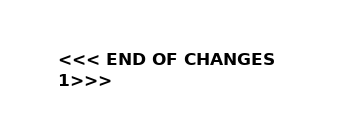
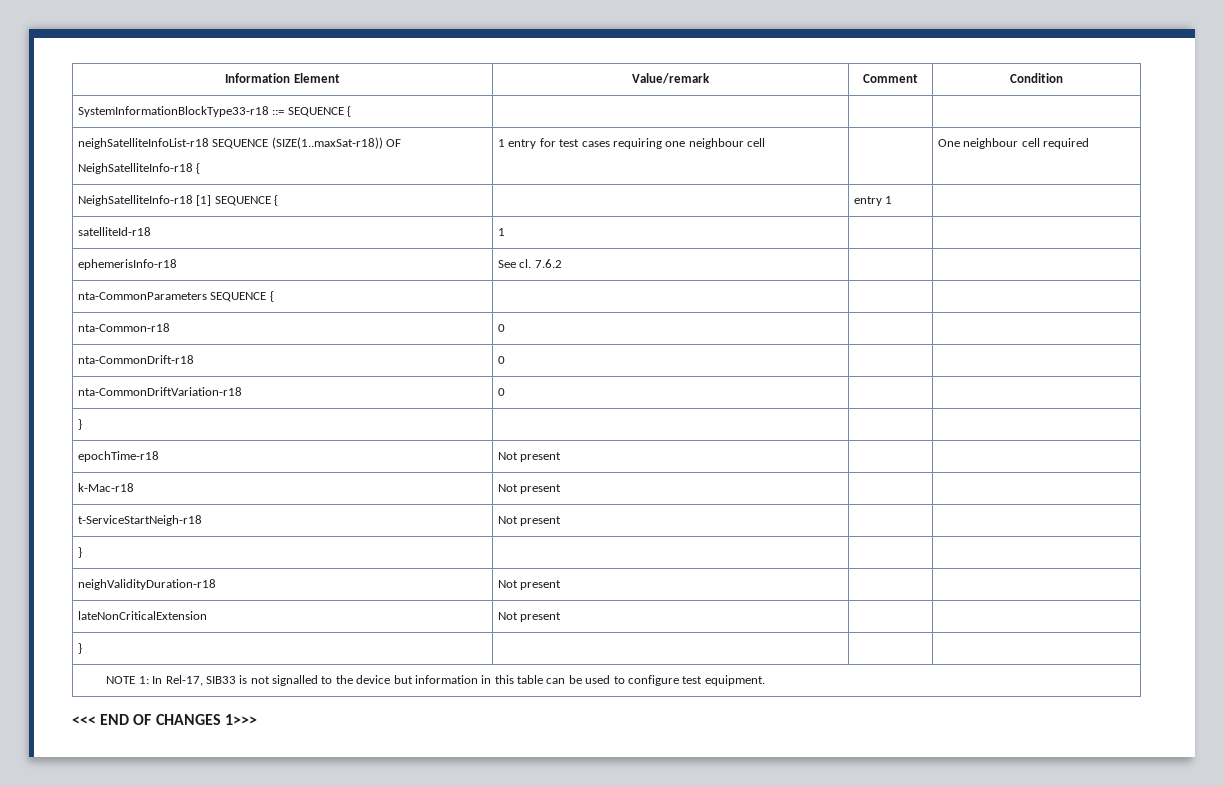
+ Information Element | Value/remark | Comment | Condition
+ SystemInformationBlockType33-r18 ::= SEQUENCE { | | |
+ neighSatelliteInfoList-r18 SEQUENCE (SIZE(1..maxSat-r18)) OF
+ NeighSatelliteInfo-r18 { | 1 entry for test cases requiring one neighbour cell | | One neighbour cell required
+ NeighSatelliteInfo-r18 [1] SEQUENCE { | | entry 1 |
+ satelliteId-r18 | 1 | |
+ ephemerisInfo-r18 | See cl. 7.6.2 | |
+ nta-CommonParameters SEQUENCE { | | |
+ nta-Common-r18 | 0 | |
+ nta-CommonDrift-r18 | 0 | |
+ nta-CommonDriftVariation-r18 | 0 | |
+ } | | |
+ epochTime-r18 | Not present | |
+ k-Mac-r18 | Not present | |
+ t-ServiceStartNeigh-r18 | Not present | |
+ } | | |
+ neighValidityDuration-r18 | Not present | |
+ lateNonCriticalExtension | Not present | |
+ } | | |
+ NOTE 1: In Rel-17, SIB33 is not signalled to the device but information in this table can be used to configure test equipment.

